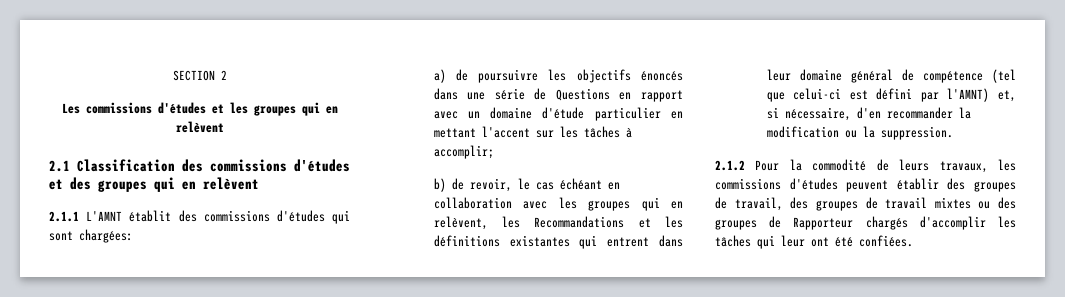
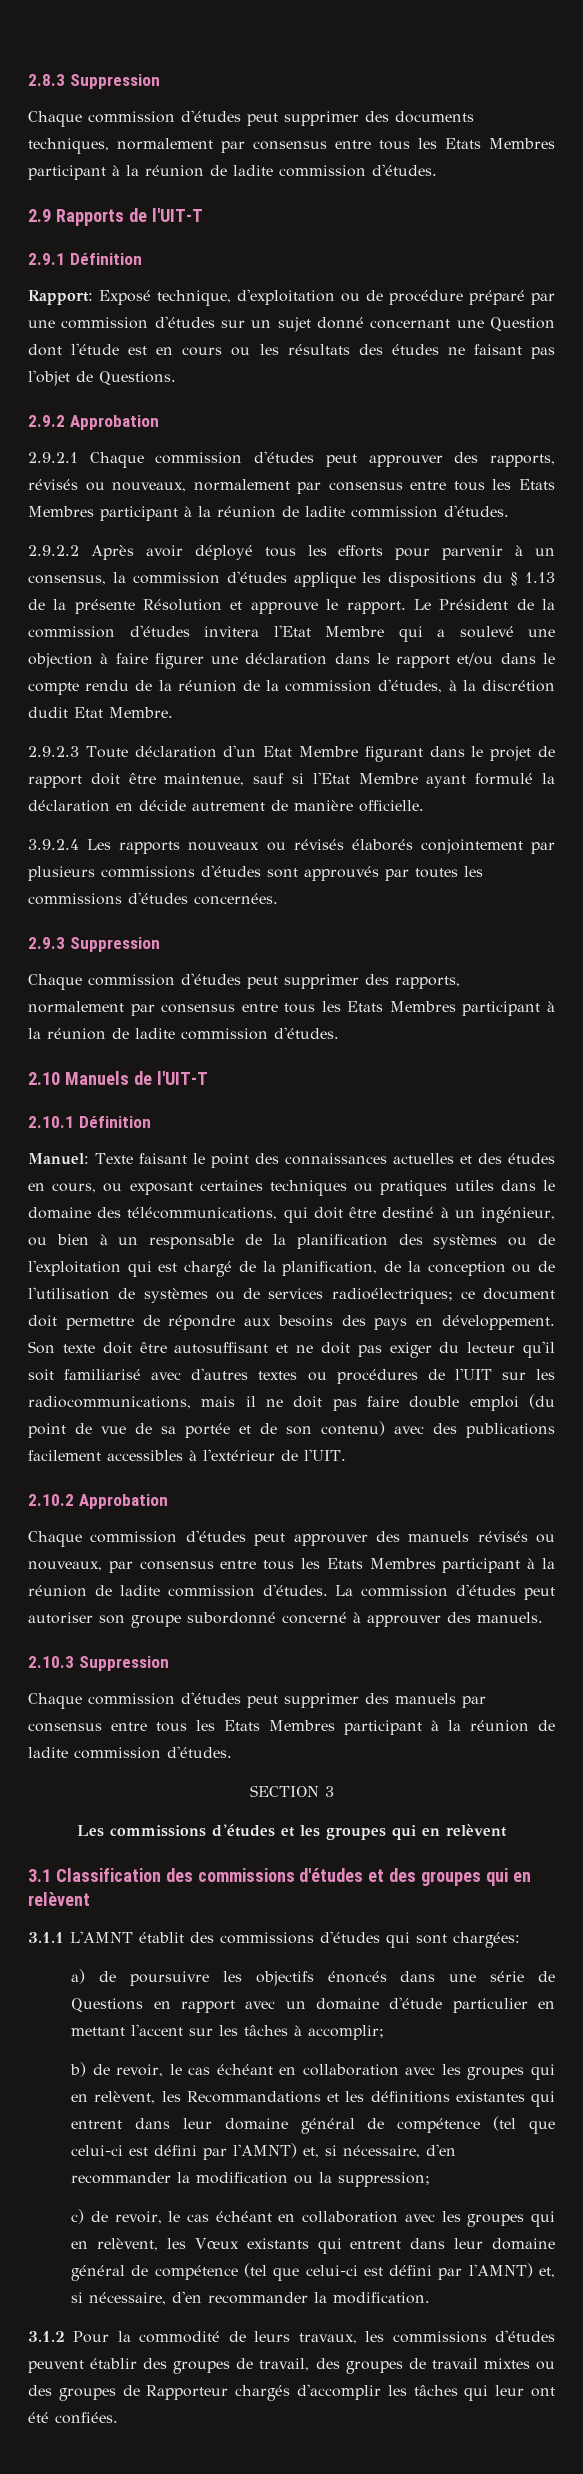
- SECTION 2
+ 2.8.3 Suppression
+ Chaque commission d'études peut supprimer des documents techniques, normalement par consensus entre tous les Etats Membres participant à la réunion de ladite commission d'études.
+ 2.9 Rapports de l'UIT-T
+ 2.9.1 Définition
+ Rapport: Exposé technique, d'exploitation ou de procédure préparé par une commission d'études sur un sujet donné concernant une Question dont l'étude est en cours ou les résultats des études ne faisant pas l'objet de Questions.
+ 2.9.2 Approbation
+ 2.9.2.1 Chaque commission d'études peut approuver des rapports, révisés ou nouveaux, normalement par consensus entre tous les Etats Membres participant à la réunion de ladite commission d'études.
+ 2.9.2.2 Après avoir déployé tous les efforts pour parvenir à un consensus, la commission d'études applique les dispositions du § 1.13 de la présente Résolution et approuve le rapport. Le Président de la commission d'études invitera l'Etat Membre qui a soulevé une objection à faire figurer une déclaration dans le rapport et/ou dans le compte rendu de la réunion de la commission d'études, à la discrétion dudit Etat Membre.
+ 2.9.2.3 Toute déclaration d'un Etat Membre figurant dans le projet de rapport doit être maintenue, sauf si l'Etat Membre ayant formulé la déclaration en décide autrement de manière officielle.
+ 3.9.2.4 Les rapports nouveaux ou révisés élaborés conjointement par plusieurs commissions d'études sont approuvés par toutes les commissions d'études concernées.
+ 2.9.3 Suppression
+ Chaque commission d'études peut supprimer des rapports, normalement par consensus entre tous les Etats Membres participant à la réunion de ladite commission d'études.
+ 2.10 Manuels de l'UIT-T
+ 2.10.1 Définition
+ Manuel: Texte faisant le point des connaissances actuelles et des études en cours, ou exposant certaines techniques ou pratiques utiles dans le domaine des télécommunications, qui doit être destiné à un ingénieur, ou bien à un responsable de la planification des systèmes ou de l'exploitation qui est chargé de la planification, de la conception ou de l'utilisation de systèmes ou de services radioélectriques; ce document doit permettre de répondre aux besoins des pays en développement. Son texte doit être autosuffisant et ne doit pas exiger du lecteur qu'il soit familiarisé avec d'autres textes ou procédures de l'UIT sur les radiocommunications, mais il ne doit pas faire double emploi (du point de vue de sa portée et de son contenu) avec des publications facilement accessibles à l'extérieur de l'UIT.
+ 2.10.2 Approbation
+ Chaque commission d'études peut approuver des manuels révisés ou nouveaux, par consensus entre tous les Etats Membres participant à la réunion de ladite commission d'études. La commission d'études peut autoriser son groupe subordonné concerné à approuver des manuels.
+ 2.10.3 Suppression
+ Chaque commission d'études peut supprimer des manuels par consensus entre tous les Etats Membres participant à la réunion de ladite commission d'études.
+ SECTION 3
- 2.1 Classification des commissions d'études et des groupes qui en relèvent
+ 3.1 Classification des commissions d'études et des groupes qui en relèvent
- 2.1.1 L'AMNT établit des commissions d'études qui sont chargées:
+ 3.1.1 L'AMNT établit des commissions d'études qui sont chargées:
- b) de revoir, le cas échéant en collaboration avec les groupes qui en relèvent, les Recommandations et les définitions existantes qui entrent dans leur domaine général de compétence (tel que celui-ci est défini par l'AMNT) et, si nécessaire, d'en recommander la modification ou la suppression.
- 2.1.2 Pour la commodité de leurs travaux, les commissions d'études peuvent établir des groupes de travail, des groupes de travail mixtes ou des groupes de Rapporteur chargés d'accomplir les tâches qui leur ont été confiées.
+ b) de revoir, le cas échéant en collaboration avec les groupes qui en relèvent, les Recommandations et les définitions existantes qui entrent dans leur domaine général de compétence (tel que celui-ci est défini par l'AMNT) et, si nécessaire, d'en recommander la modification ou la suppression;
+ c) de revoir, le cas échéant en collaboration avec les groupes qui en relèvent, les Vœux existants qui entrent dans leur domaine général de compétence (tel que celui-ci est défini par l'AMNT) et, si nécessaire, d'en recommander la modification.
+ 3.1.2 Pour la commodité de leurs travaux, les commissions d'études peuvent établir des groupes de travail, des groupes de travail mixtes ou des groupes de Rapporteur chargés d'accomplir les tâches qui leur ont été confiées.

